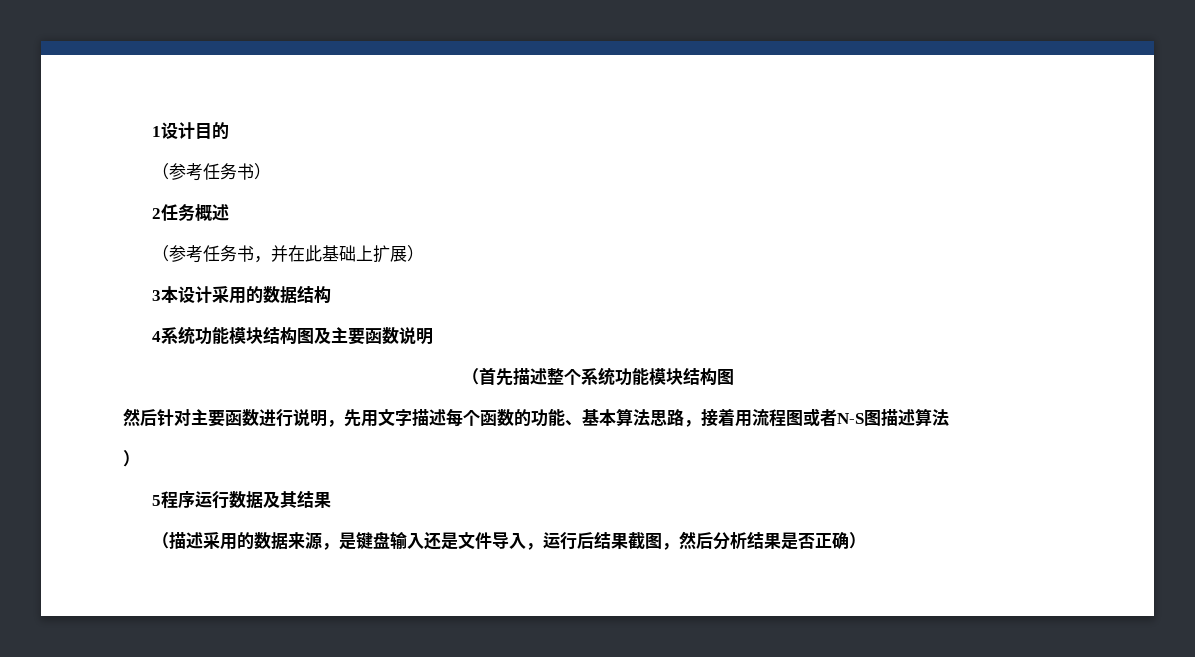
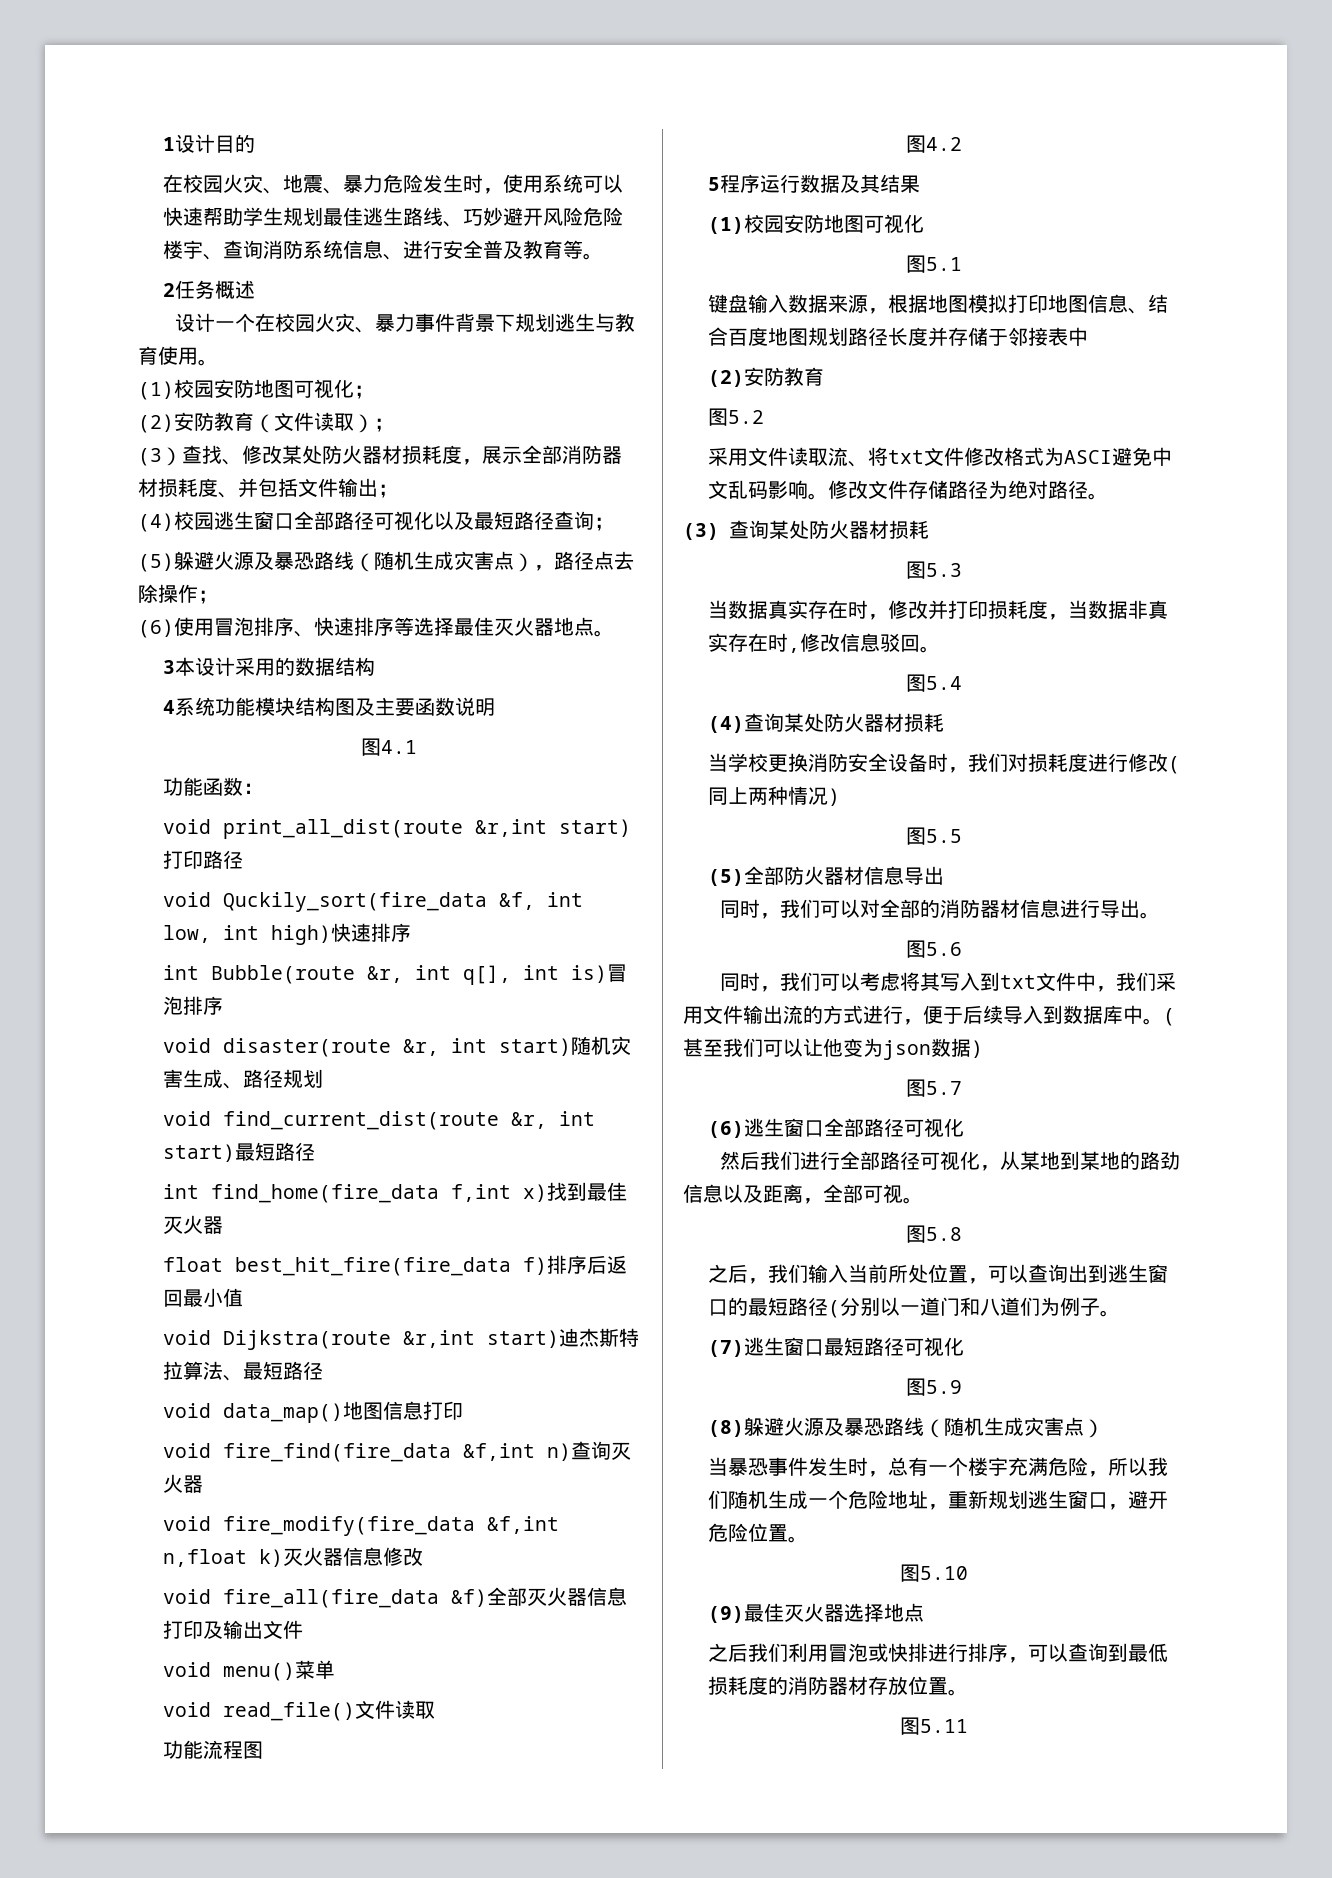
- （参考任务书）
+ 在校园火灾、地震、暴力危险发生时，使用系统可以快速帮助学生规划最佳逃生路线、巧妙避开风险危险楼宇、查询消防系统信息、进行安全普及教育等。
  2任务概述
- （参考任务书，并在此基础上扩展）
+ 设计一个在校园火灾、暴力事件背景下规划逃生与教育使用。
+ (1)校园安防地图可视化；
+ (2)安防教育（文件读取）；
+ (3）查找、修改某处防火器材损耗度，展示全部消防器材损耗度、并包括文件输出；
+ (4)校园逃生窗口全部路径可视化以及最短路径查询；
+ (5)躲避火源及暴恐路线（随机生成灾害点），路径点去除操作；
+ (6)使用冒泡排序、快速排序等选择最佳灭火器地点。
- （首先描述整个系统功能模块结构图
- 然后针对主要函数进行说明，先用文字描述每个函数的功能、基本算法思路，接着用流程图或者N-S图描述算法
- ）
+ 图4.1
+ 功能函数：
+ void print_all_dist(route &r,int start)打印路径
+ void Quckily_sort(fire_data &f, int low, int high)快速排序
+ int Bubble(route &r, int q[], int is)冒泡排序
+ void disaster(route &r, int start)随机灾害生成、路径规划
+ void find_current_dist(route &r, int start)最短路径
+ int find_home(fire_data f,int x)找到最佳灭火器
+ float best_hit_fire(fire_data f)排序后返回最小值
+ void Dijkstra(route &r,int start)迪杰斯特拉算法、最短路径
+ void data_map()地图信息打印
+ void fire_find(fire_data &f,int n)查询灭火器
+ void fire_modify(fire_data &f,int n,float k)灭火器信息修改
+ void fire_all(fire_data &f)全部灭火器信息打印及输出文件
+ void menu()菜单
+ void read_file()文件读取
+ 功能流程图
+ 图4.2
  5程序运行数据及其结果
- （描述采用的数据来源，是键盘输入还是文件导入，运行后结果截图，然后分析结果是否正确）
+ (1)校园安防地图可视化
+ 图5.1
+ 键盘输入数据来源，根据地图模拟打印地图信息、结合百度地图规划路径长度并存储于邻接表中
+ (2)安防教育
+ 图5.2
+ 采用文件读取流、将txt文件修改格式为ASCI避免中文乱码影响。修改文件存储路径为绝对路径。
+ (3)查询某处防火器材损耗
+ 图5.3
+ 当数据真实存在时，修改并打印损耗度，当数据非真实存在时,修改信息驳回。
+ 图5.4
+ (4)查询某处防火器材损耗
+ 当学校更换消防安全设备时，我们对损耗度进行修改(同上两种情况)
+ 图5.5
+ (5)全部防火器材信息导出
+ 同时，我们可以对全部的消防器材信息进行导出。
+ 图5.6
+ 同时，我们可以考虑将其写入到txt文件中，我们采用文件输出流的方式进行，便于后续导入到数据库中。(甚至我们可以让他变为json数据)
+ 图5.7
+ (6)逃生窗口全部路径可视化
+ 然后我们进行全部路径可视化，从某地到某地的路劲信息以及距离，全部可视。
+ 图5.8
+ 之后，我们输入当前所处位置，可以查询出到逃生窗口的最短路径(分别以一道门和八道们为例子。
+ (7)逃生窗口最短路径可视化
+ 图5.9
+ (8)躲避火源及暴恐路线（随机生成灾害点）
+ 当暴恐事件发生时，总有一个楼宇充满危险，所以我们随机生成一个危险地址，重新规划逃生窗口，避开危险位置。
+ 图5.10
+ (9)最佳灭火器选择地点
+ 之后我们利用冒泡或快排进行排序，可以查询到最低损耗度的消防器材存放位置。
+ 图5.11

